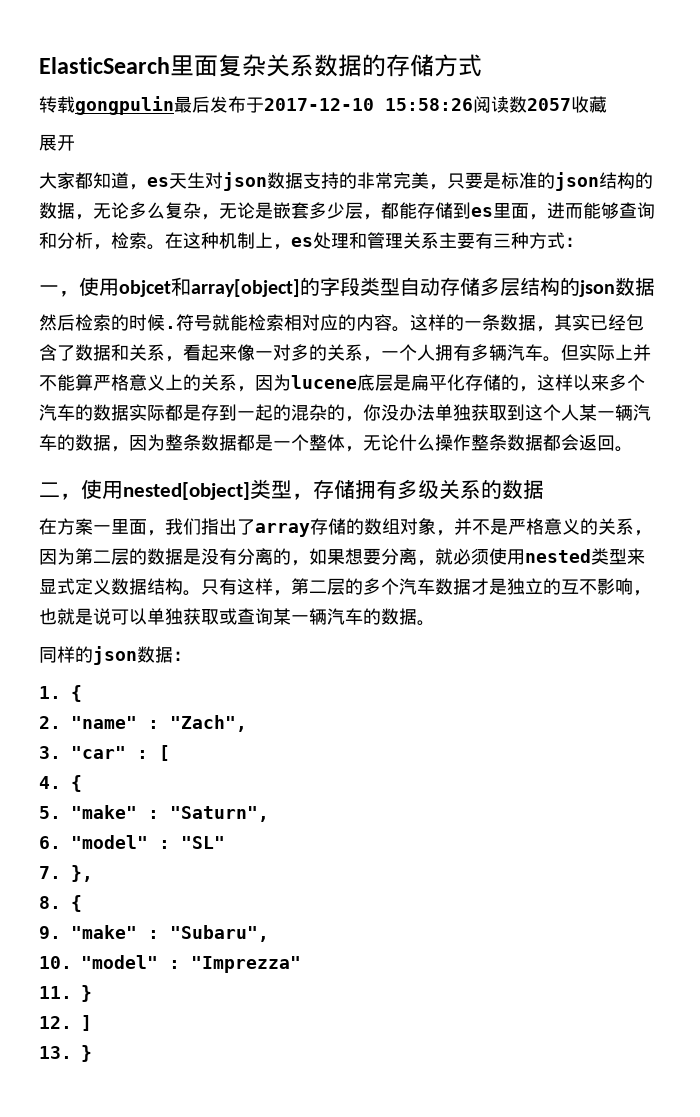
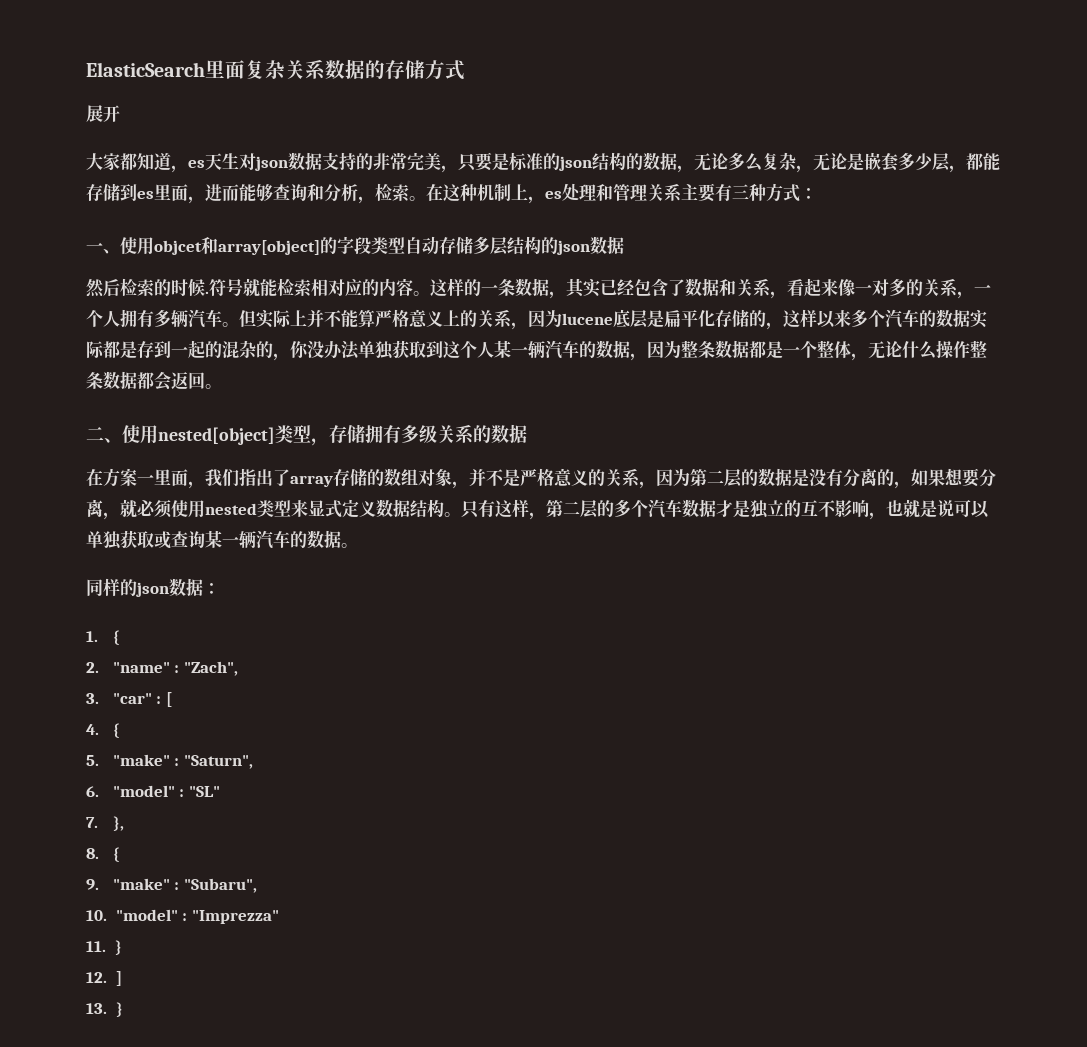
- 转载gongpulin最后发布于2017-12-10 15:58:26阅读数2057收藏
- 一，使用objcet和array[object]的字段类型自动存储多层结构的json数据
+ 一、使用objcet和array[object]的字段类型自动存储多层结构的json数据
- 二，使用nested[object]类型，存储拥有多级关系的数据
+ 二、使用nested[object]类型，存储拥有多级关系的数据

